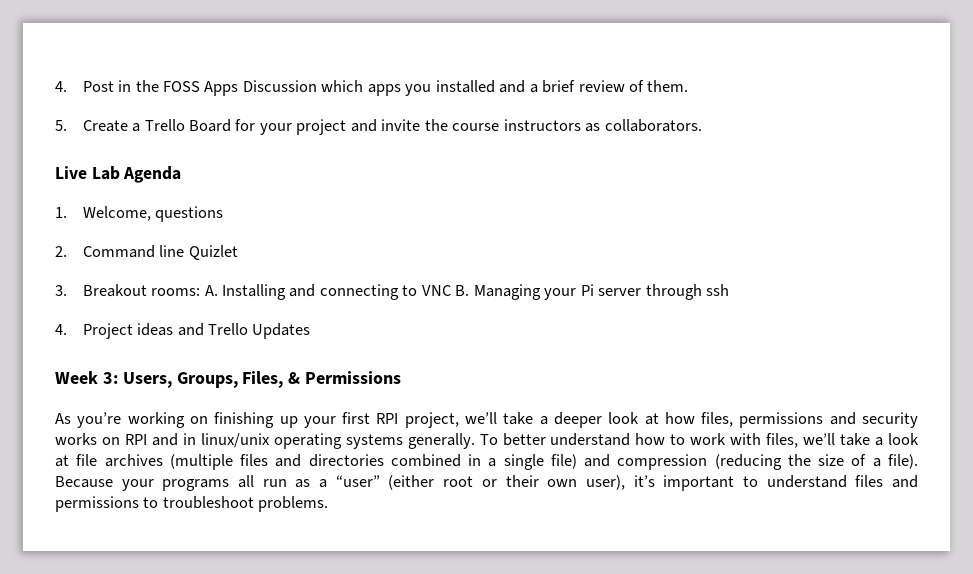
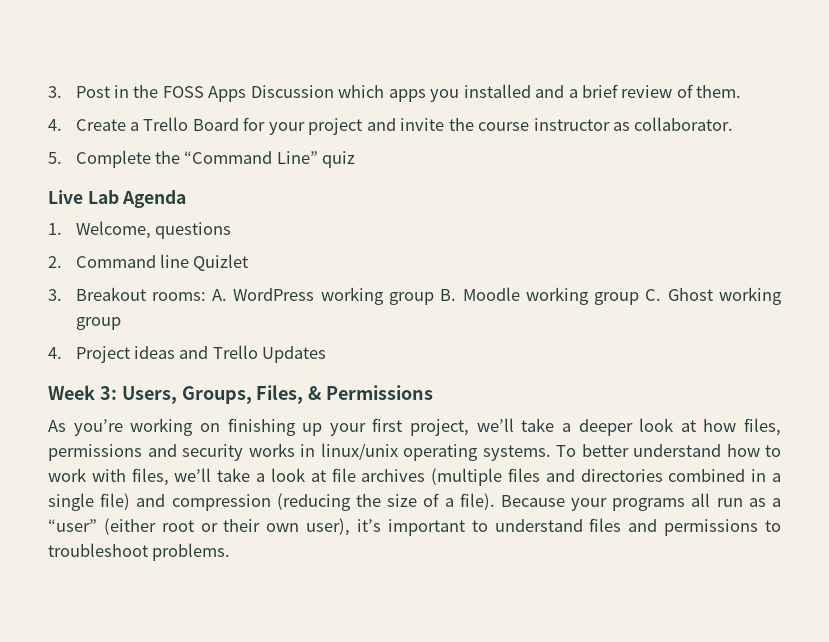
- 4. Post in the FOSS Apps Discussion which apps you installed and a brief review of them.
+ 3. Post in the FOSS Apps Discussion which apps you installed and a brief review of them.
- 5. Create a Trello Board for your project and invite the course instructors as collaborators.
+ 4. Create a Trello Board for your project and invite the course instructor as collaborator.
+ 5. Complete the “Command Line” quiz
- 3. Breakout rooms: A. Installing and connecting to VNC B. Managing your Pi server through ssh
+ 3. Breakout rooms: A. WordPress working group B. Moodle working group C. Ghost working group
- As you’re working on finishing up your first RPI project, we’ll take a deeper look at how files, permissions and security works on RPI and in linux/unix operating systems generally.
+ As you’re working on finishing up your first project, we’ll take a deeper look at how files, permissions and security works in linux/unix operating systems.

